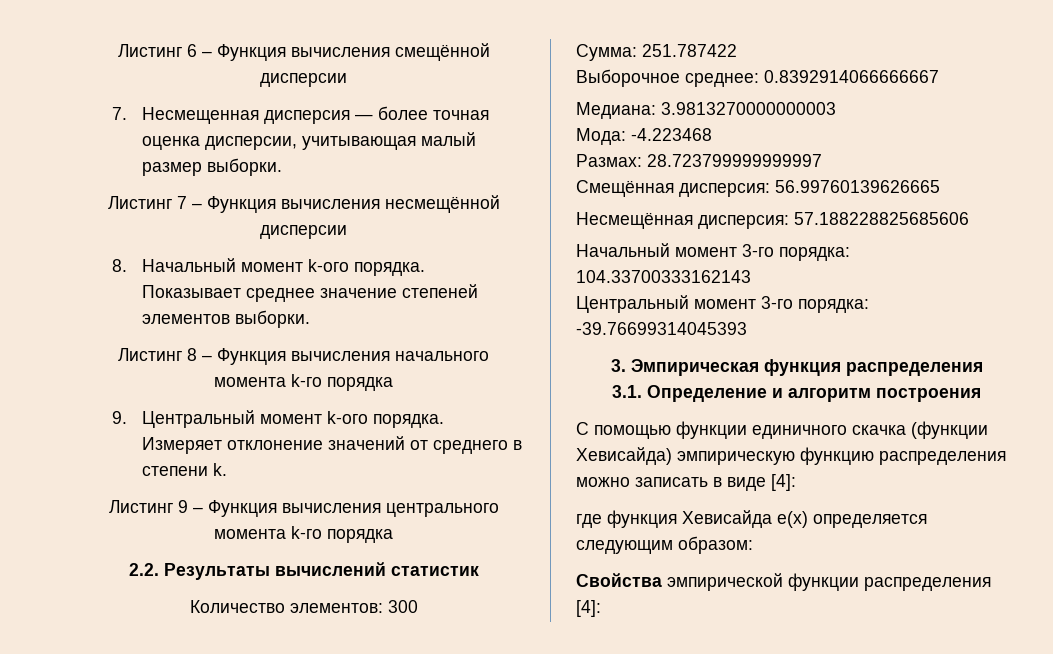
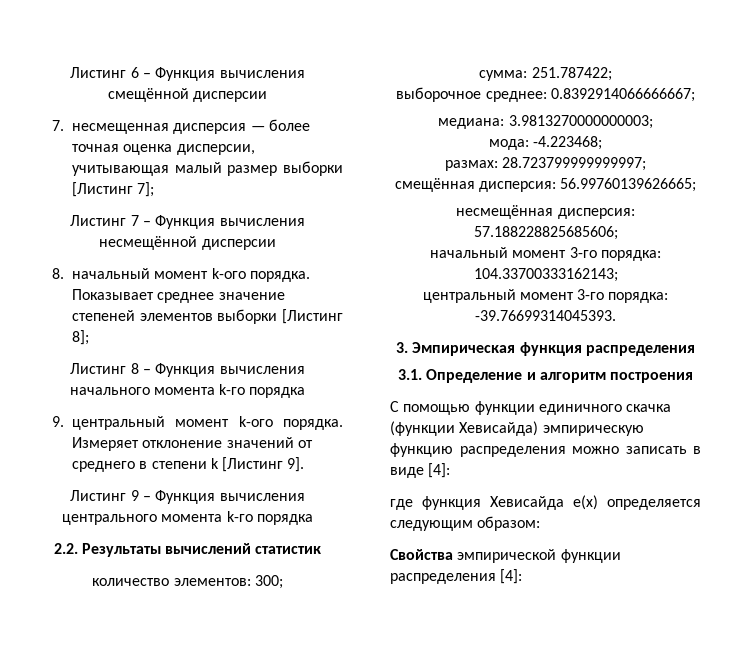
- 7. Несмещенная дисперсия — более точная оценка дисперсии, учитывающая малый размер выборки.
+ 7. несмещенная дисперсия — более точная оценка дисперсии, учитывающая малый размер выборки [Листинг 7];
- 8. Начальный момент k-ого порядка.
+ 8. начальный момент k-ого порядка.
- Показывает среднее значение степеней элементов выборки.
+ Показывает среднее значение степеней элементов выборки [Листинг 8];
- 9. Центральный момент k-ого порядка.
+ 9. центральный момент k-ого порядка.
- Измеряет отклонение значений от среднего в степени k.
+ Измеряет отклонение значений от среднего в степени k [Листинг 9].
- Количество элементов: 300
- Сумма: 251.787422
- Выборочное среднее: 0.8392914066666667
- Медиана: 3.9813270000000003
- Мода: -4.223468
- Размах: 28.723799999999997
- Смещённая дисперсия: 56.99760139626665
- Несмещённая дисперсия: 57.188228825685606
- Начальный момент 3-го порядка: 104.33700333162143
- Центральный момент 3-го порядка: -39.76699314045393
+ количество элементов: 300;
+ сумма: 251.787422;
+ выборочное среднее: 0.8392914066666667;
+ медиана: 3.9813270000000003;
+ мода: -4.223468;
+ размах: 28.723799999999997;
+ смещённая дисперсия: 56.99760139626665;
+ несмещённая дисперсия: 57.188228825685606;
+ начальный момент 3-го порядка: 104.33700333162143;
+ центральный момент 3-го порядка: -39.76699314045393.

